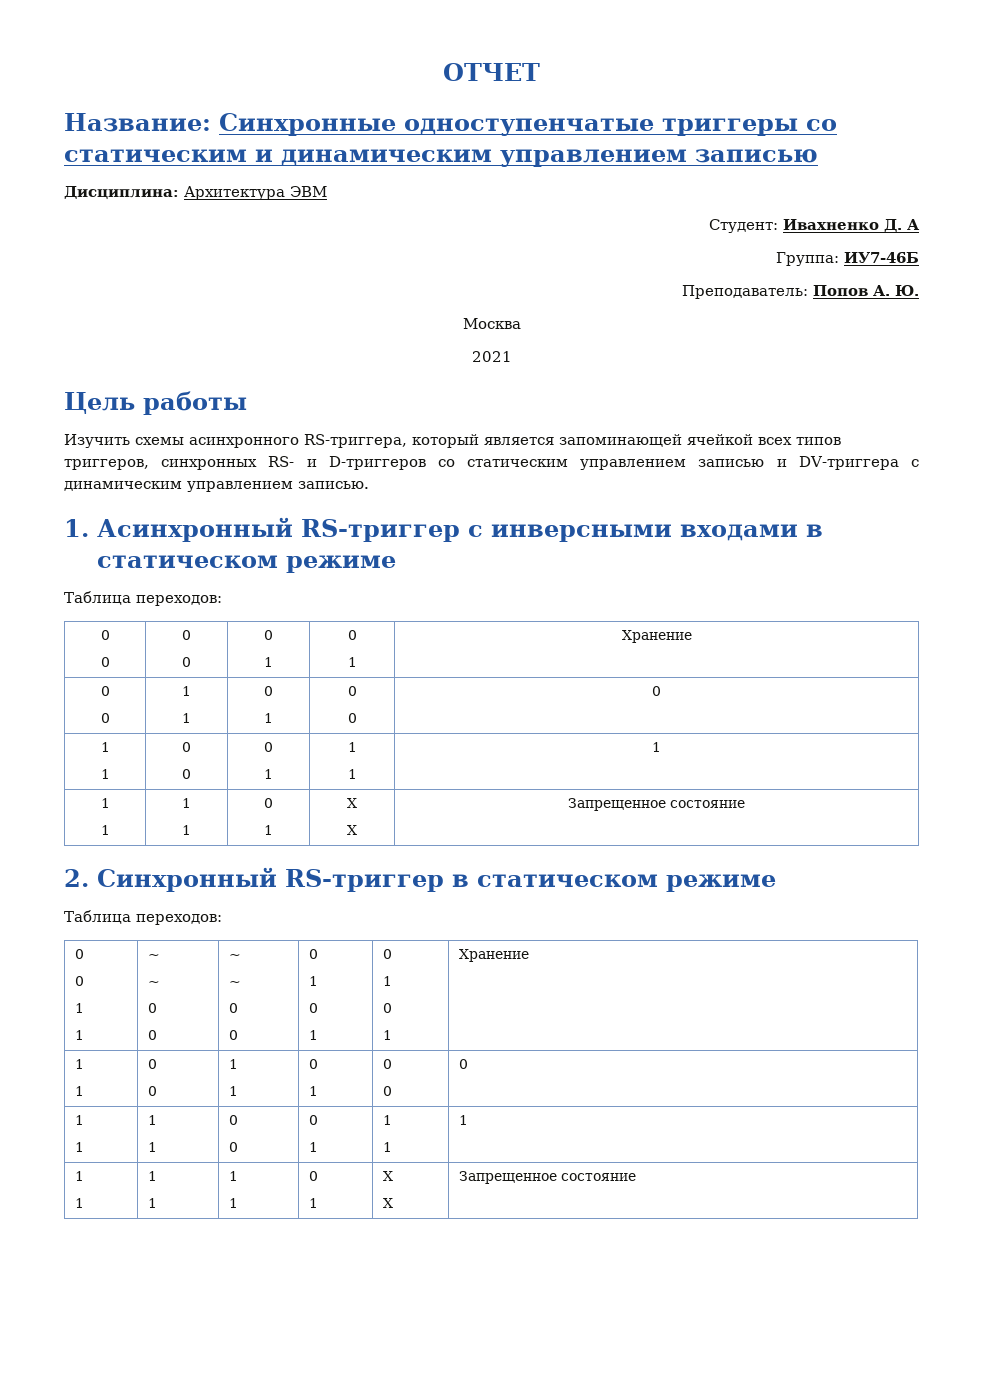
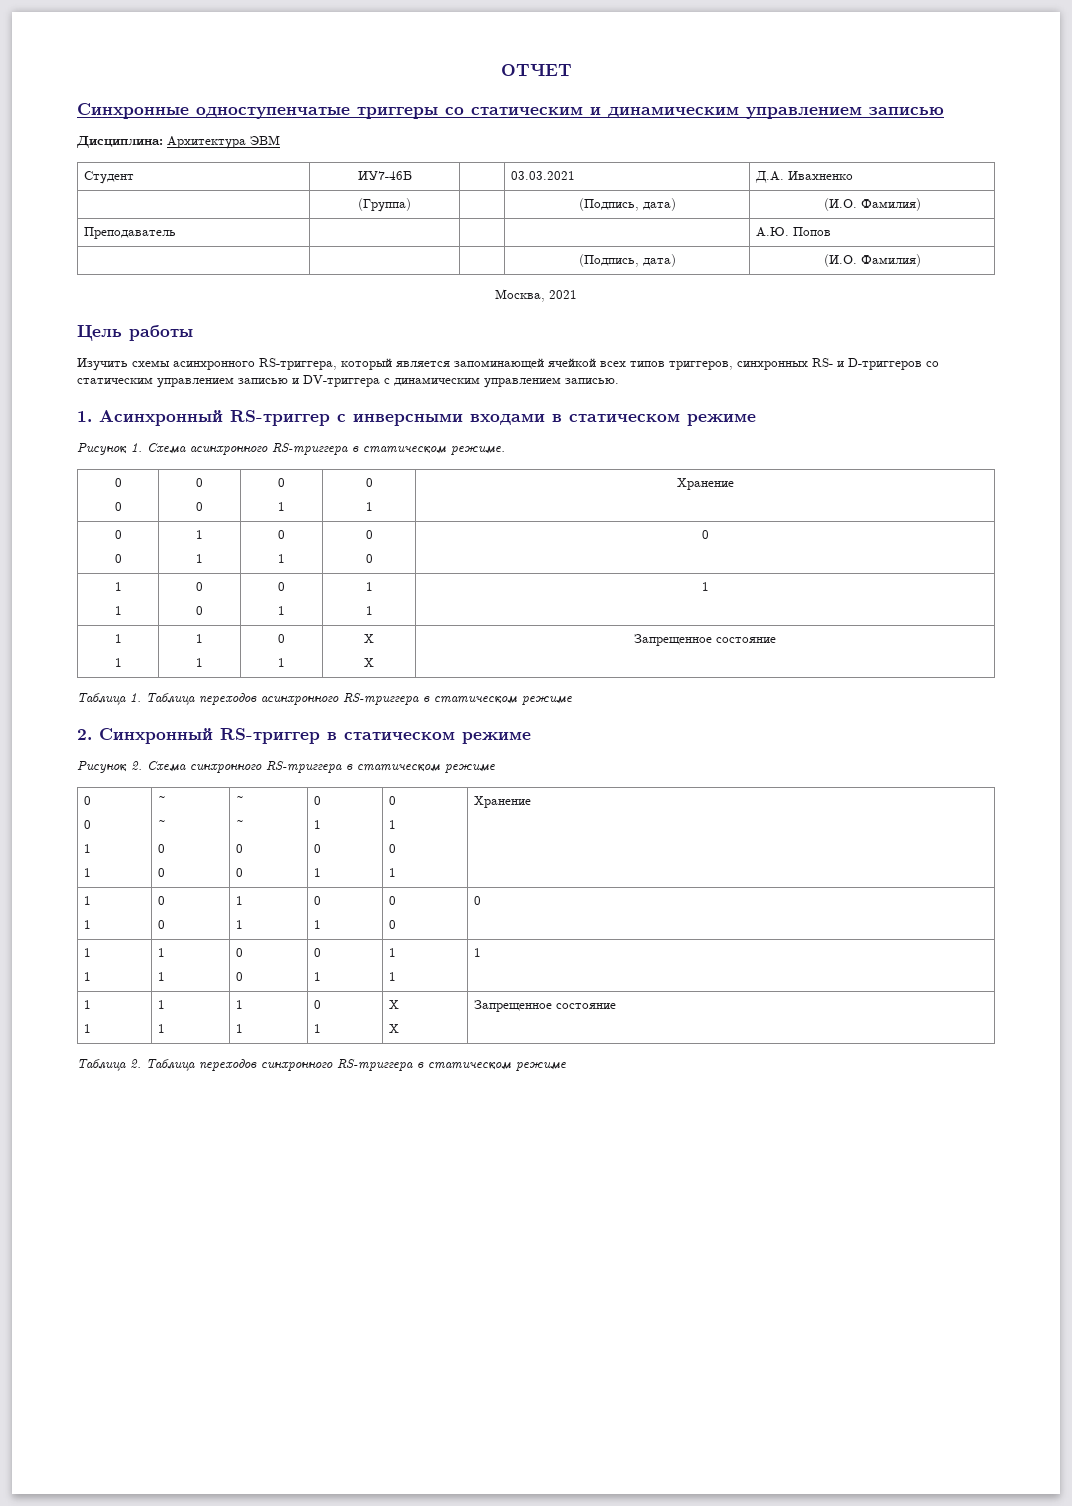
- Название: Синхронные одноступенчатые триггеры со статическим и динамическим управлением записью
+ Синхронные одноступенчатые триггеры со статическим и динамическим управлением записью
- Студент: Ивахненко Д. А
- Группа: ИУ7-46Б
- Преподаватель: Попов А. Ю.
- Москва
- 2021
+ Студент | ИУ7-46Б | | 03.03.2021 | Д.А. Ивахненко
+ | (Группа) | | (Подпись, дата) | (И.О. Фамилия)
+ Преподаватель | | | | А.Ю. Попов
+ | | | (Подпись, дата) | (И.О. Фамилия)
+ Москва, 2021
  1. Асинхронный RS-триггер с инверсными входами в статическом режиме
- Таблица переходов:
+ Рисунок 1. Схема асинхронного RS-триггера в статическом режиме.
+ Таблица 1. Таблица переходов асинхронного RS-триггера в статическом режиме
  2. Синхронный RS-триггер в статическом режиме
- Таблица переходов:
+ Рисунок 2. Схема синхронного RS-триггера в статическом режиме
+ Таблица 2. Таблица переходов синхронного RS-триггера в статическом режиме

